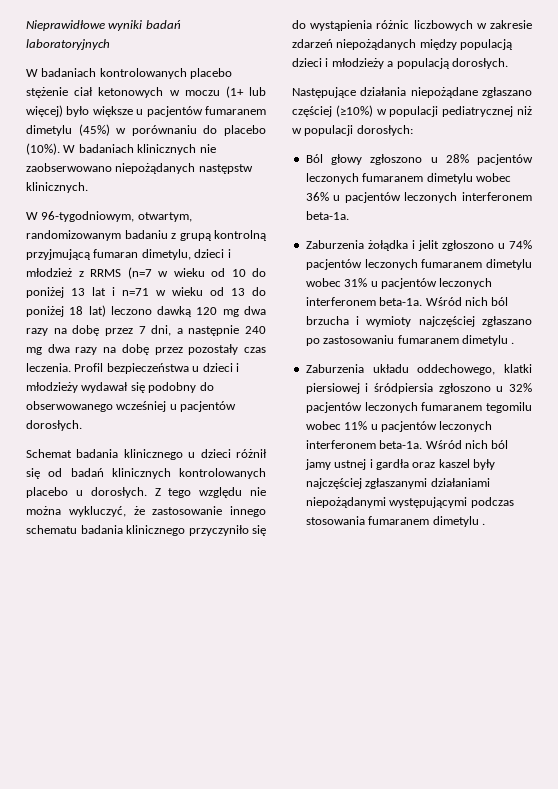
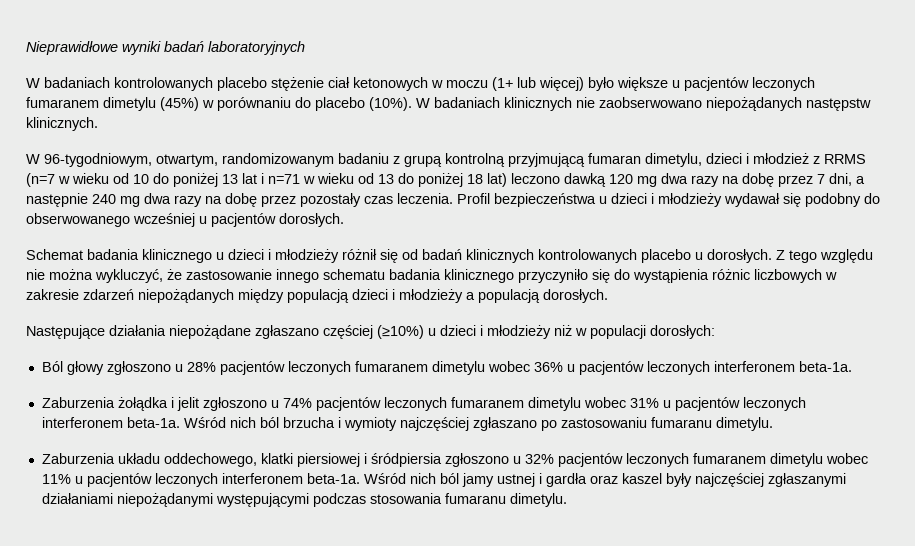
- W badaniach kontrolowanych placebo stężenie ciał ketonowych w moczu (1+ lub więcej) było większe u pacjentów fumaranem dimetylu (45%) w porównaniu do placebo (10%).
+ W badaniach kontrolowanych placebo stężenie ciał ketonowych w moczu (1+ lub więcej) było większe u pacjentów leczonych fumaranem dimetylu (45%) w porównaniu do placebo (10%).
- Schemat badania klinicznego u dzieci różnił się od badań klinicznych kontrolowanych placebo u dorosłych.
+ Schemat badania klinicznego u dzieci i młodzieży różnił się od badań klinicznych kontrolowanych placebo u dorosłych.
- Następujące działania niepożądane zgłaszano częściej (≥10%) w populacji pediatrycznej niż w populacji dorosłych:
+ Następujące działania niepożądane zgłaszano częściej (≥10%) u dzieci i młodzieży niż w populacji dorosłych:
- Wśród nich ból brzucha i wymioty najczęściej zgłaszano po zastosowaniu fumaranem dimetylu .
+ Wśród nich ból brzucha i wymioty najczęściej zgłaszano po zastosowaniu fumaranu dimetylu.
- Zaburzenia układu oddechowego, klatki piersiowej i śródpiersia zgłoszono u 32% pacjentów leczonych fumaranem tegomilu wobec 11% u pacjentów leczonych interferonem beta-1a.
+ Zaburzenia układu oddechowego, klatki piersiowej i śródpiersia zgłoszono u 32% pacjentów leczonych fumaranem dimetylu wobec 11% u pacjentów leczonych interferonem beta-1a.
- Wśród nich ból jamy ustnej i gardła oraz kaszel były najczęściej zgłaszanymi działaniami niepożądanymi występującymi podczas stosowania fumaranem dimetylu .
+ Wśród nich ból jamy ustnej i gardła oraz kaszel były najczęściej zgłaszanymi działaniami niepożądanymi występującymi podczas stosowania fumaranu dimetylu.

